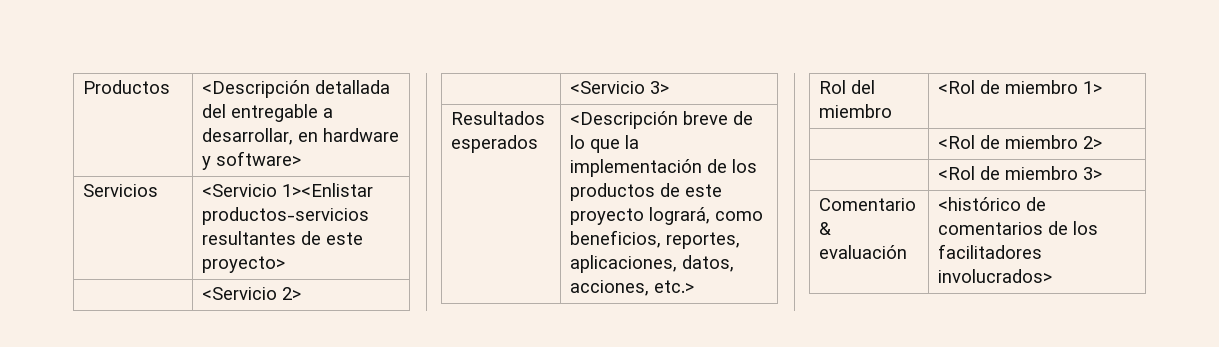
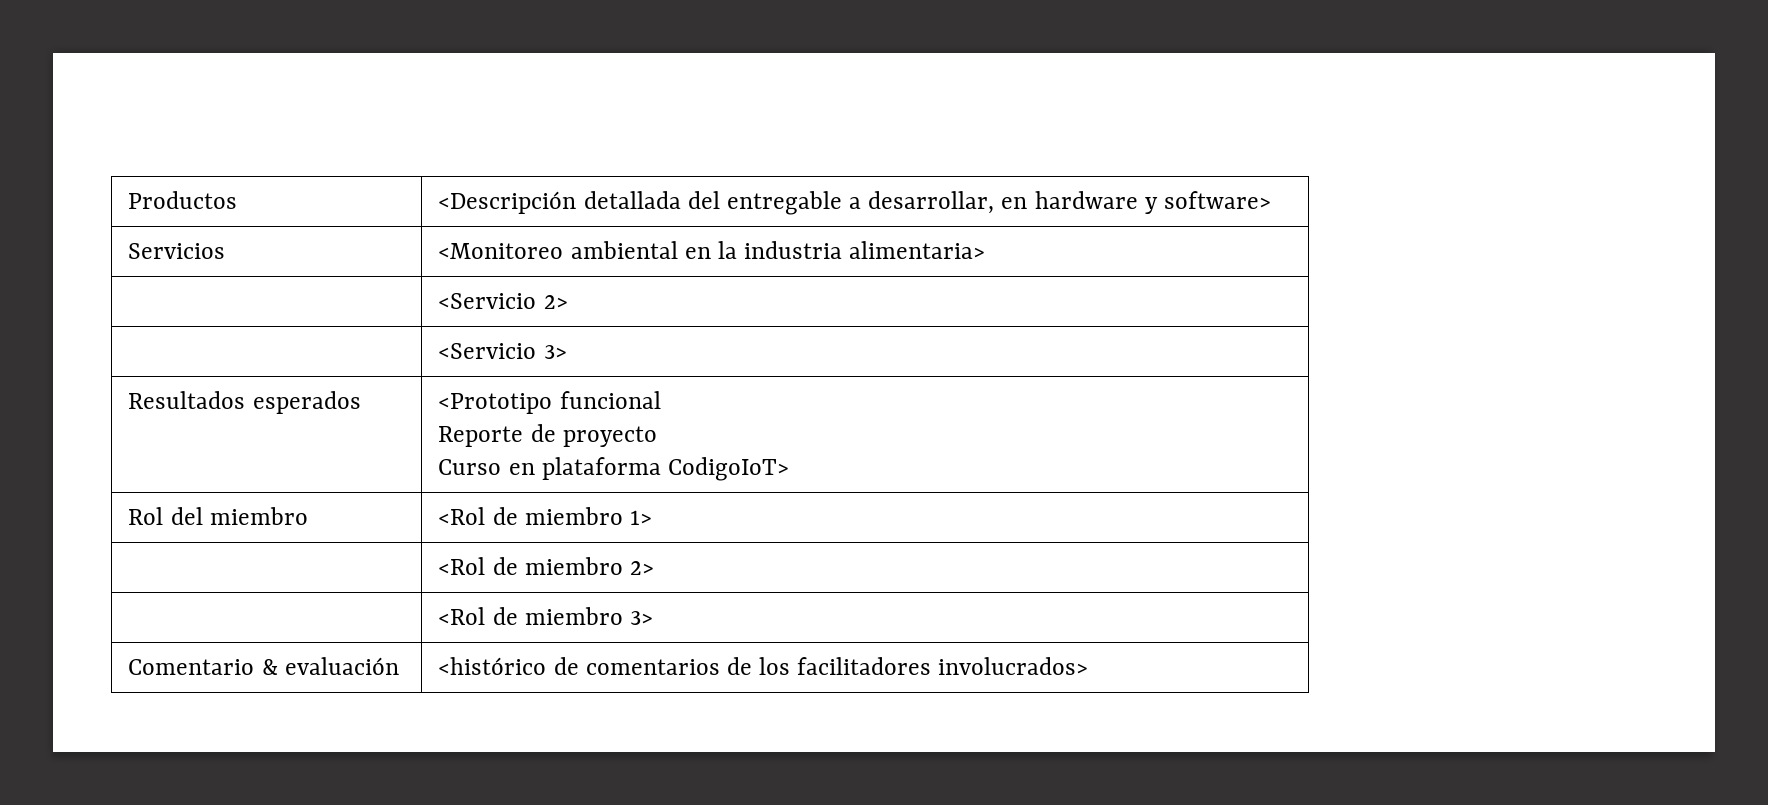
- Servicios | <Servicio 1><Enlistar productos-servicios resultantes de este proyecto>
+ Servicios | <Monitoreo ambiental en la industria alimentaria>
- Resultados esperados | <Descripción breve de lo que la implementación de los productos de este proyecto logrará, como beneficios, reportes, aplicaciones, datos, acciones, etc.>
+ Resultados esperados | <Prototipo funcional
+ Reporte de proyecto
+ Curso en plataforma CodigoIoT>

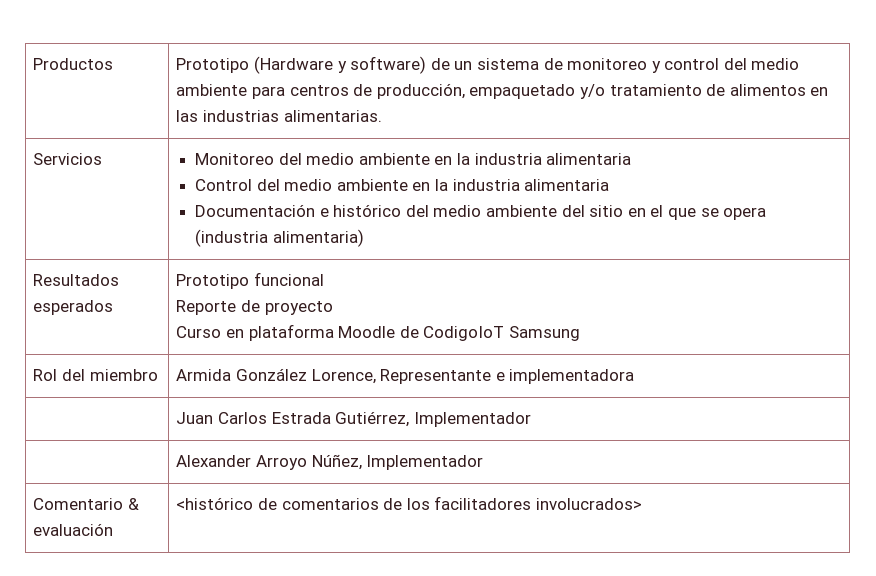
- Productos | <Descripción detallada del entregable a desarrollar, en hardware y software>
- Servicios | <Monitoreo ambiental en la industria alimentaria>
- | <Servicio 2>
- | <Servicio 3>
+ Productos | Prototipo (Hardware y software) de un sistema de monitoreo y control del medio ambiente para centros de producción, empaquetado y/o tratamiento de alimentos en las industrias alimentarias.
+ Servicios | Monitoreo del medio ambiente en la industria alimentaria
+ Control del medio ambiente en la industria alimentaria
+ Documentación e histórico del medio ambiente del sitio en el que se opera (industria alimentaria)
- Resultados esperados | <Prototipo funcional
+ Resultados esperados | Prototipo funcional
  Reporte de proyecto
- Curso en plataforma CodigoIoT>
+ Curso en plataforma Moodle de CodigoIoT Samsung
- Rol del miembro | <Rol de miembro 1>
- | <Rol de miembro 2>
- | <Rol de miembro 3>
+ Rol del miembro | Armida González Lorence, Representante e implementadora
+ | Juan Carlos Estrada Gutiérrez, Implementador
+ | Alexander Arroyo Núñez, Implementador

